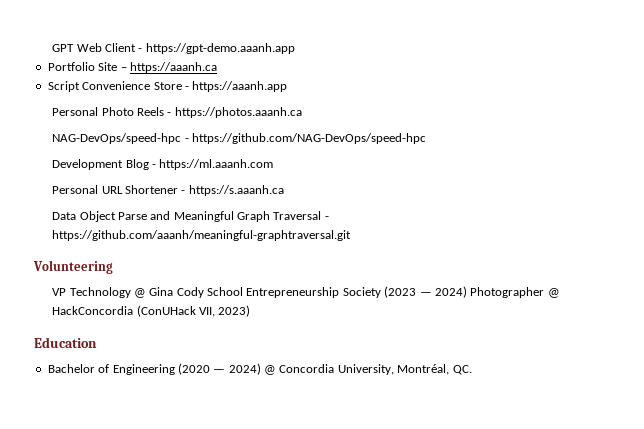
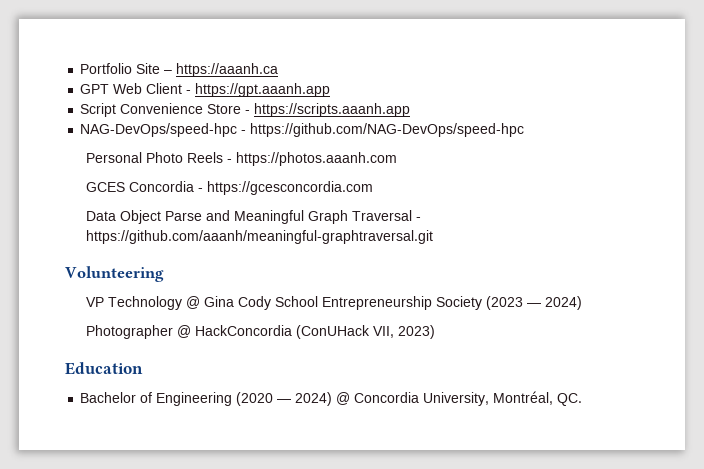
- GPT Web Client - https://gpt-demo.aaanh.app
+ GPT Web Client - https://gpt.aaanh.app
- Script Convenience Store - https://aaanh.app
+ Script Convenience Store - https://scripts.aaanh.app
+ NAG-DevOps/speed-hpc - https://github.com/NAG-DevOps/speed-hpc
- Personal Photo Reels - https://photos.aaanh.ca
- NAG-DevOps/speed-hpc - https://github.com/NAG-DevOps/speed-hpc
- Development Blog - https://ml.aaanh.com
- Personal URL Shortener - https://s.aaanh.ca
+ Personal Photo Reels - https://photos.aaanh.com
+ GCES Concordia - https://gcesconcordia.com
- VP Technology @ Gina Cody School Entrepreneurship Society (2023 — 2024) Photographer @ HackConcordia (ConUHack VII, 2023)
+ VP Technology @ Gina Cody School Entrepreneurship Society (2023 — 2024)
+ Photographer @ HackConcordia (ConUHack VII, 2023)

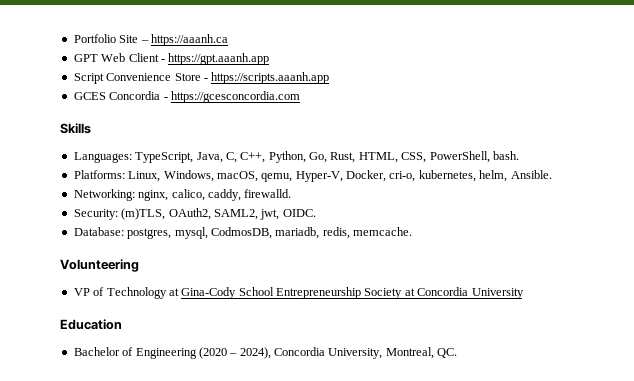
- NAG-DevOps/speed-hpc - https://github.com/NAG-DevOps/speed-hpc
- Personal Photo Reels - https://photos.aaanh.com
  GCES Concordia - https://gcesconcordia.com
- Data Object Parse and Meaningful Graph Traversal - https://github.com/aaanh/meaningful-graphtraversal.git
+ Skills
+ Languages: TypeScript, Java, C, C++, Python, Go, Rust, HTML, CSS, PowerShell, bash.
+ Platforms: Linux, Windows, macOS, qemu, Hyper-V, Docker, cri-o, kubernetes, helm, Ansible.
+ Networking: nginx, calico, caddy, firewalld.
+ Security: (m)TLS, OAuth2, SAML2, jwt, OIDC.
+ Database: postgres, mysql, CodmosDB, mariadb, redis, memcache.
  Volunteering
- VP Technology @ Gina Cody School Entrepreneurship Society (2023 — 2024)
- Photographer @ HackConcordia (ConUHack VII, 2023)
+ VP of Technology at Gina-Cody School Entrepreneurship Society at Concordia University
- Bachelor of Engineering (2020 — 2024) @ Concordia University, Montréal, QC.
+ Bachelor of Engineering (2020 – 2024), Concordia University, Montreal, QC.

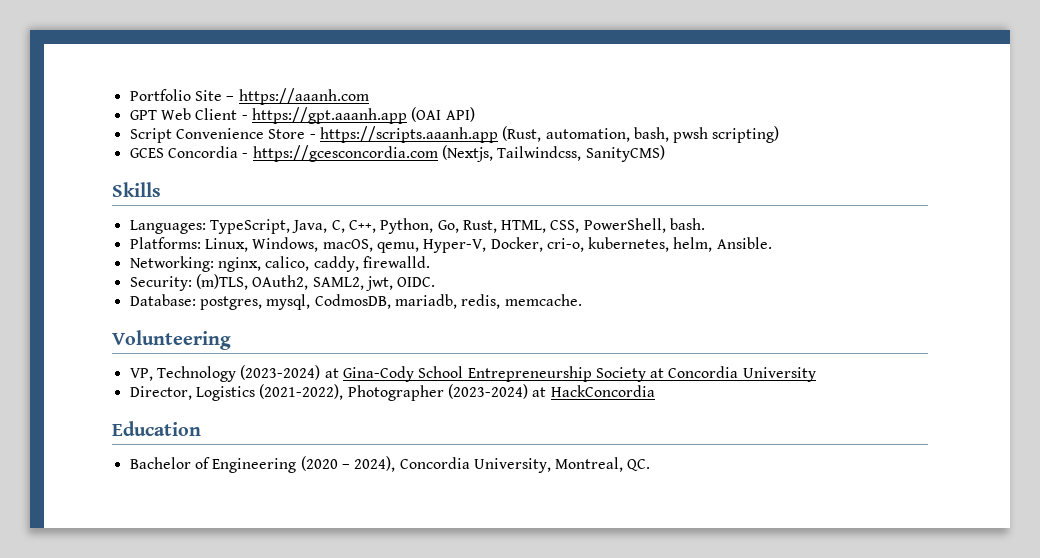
- Portfolio Site – https://aaanh.ca
+ Portfolio Site – https://aaanh.com
- GPT Web Client - https://gpt.aaanh.app
+ GPT Web Client - https://gpt.aaanh.app (OAI API)
- Script Convenience Store - https://scripts.aaanh.app
+ Script Convenience Store - https://scripts.aaanh.app (Rust, automation, bash, pwsh scripting)
- GCES Concordia - https://gcesconcordia.com
+ GCES Concordia - https://gcesconcordia.com (Nextjs, Tailwindcss, SanityCMS)
- VP of Technology at Gina-Cody School Entrepreneurship Society at Concordia University
+ VP, Technology (2023-2024) at Gina-Cody School Entrepreneurship Society at Concordia University
+ Director, Logistics (2021-2022), Photographer (2023-2024) at HackConcordia

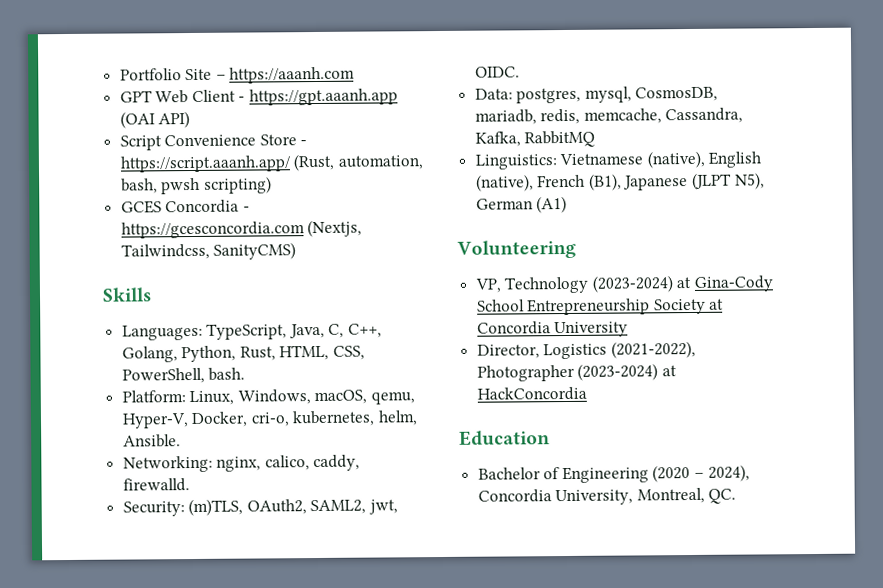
- Script Convenience Store - https://scripts.aaanh.app (Rust, automation, bash, pwsh scripting)
+ Script Convenience Store - https://script.aaanh.app/ (Rust, automation, bash, pwsh scripting)
- Languages: TypeScript, Java, C, C++, Python, Go, Rust, HTML, CSS, PowerShell, bash.
+ Languages: TypeScript, Java, C, C++, Golang, Python, Rust, HTML, CSS, PowerShell, bash.
- Platforms: Linux, Windows, macOS, qemu, Hyper-V, Docker, cri-o, kubernetes, helm, Ansible.
+ Platform: Linux, Windows, macOS, qemu, Hyper-V, Docker, cri-o, kubernetes, helm, Ansible.
- Database: postgres, mysql, CodmosDB, mariadb, redis, memcache.
+ Data: postgres, mysql, CosmosDB, mariadb, redis, memcache, Cassandra, Kafka, RabbitMQ
+ Linguistics: Vietnamese (native), English (native), French (B1), Japanese (JLPT N5), German (A1)

